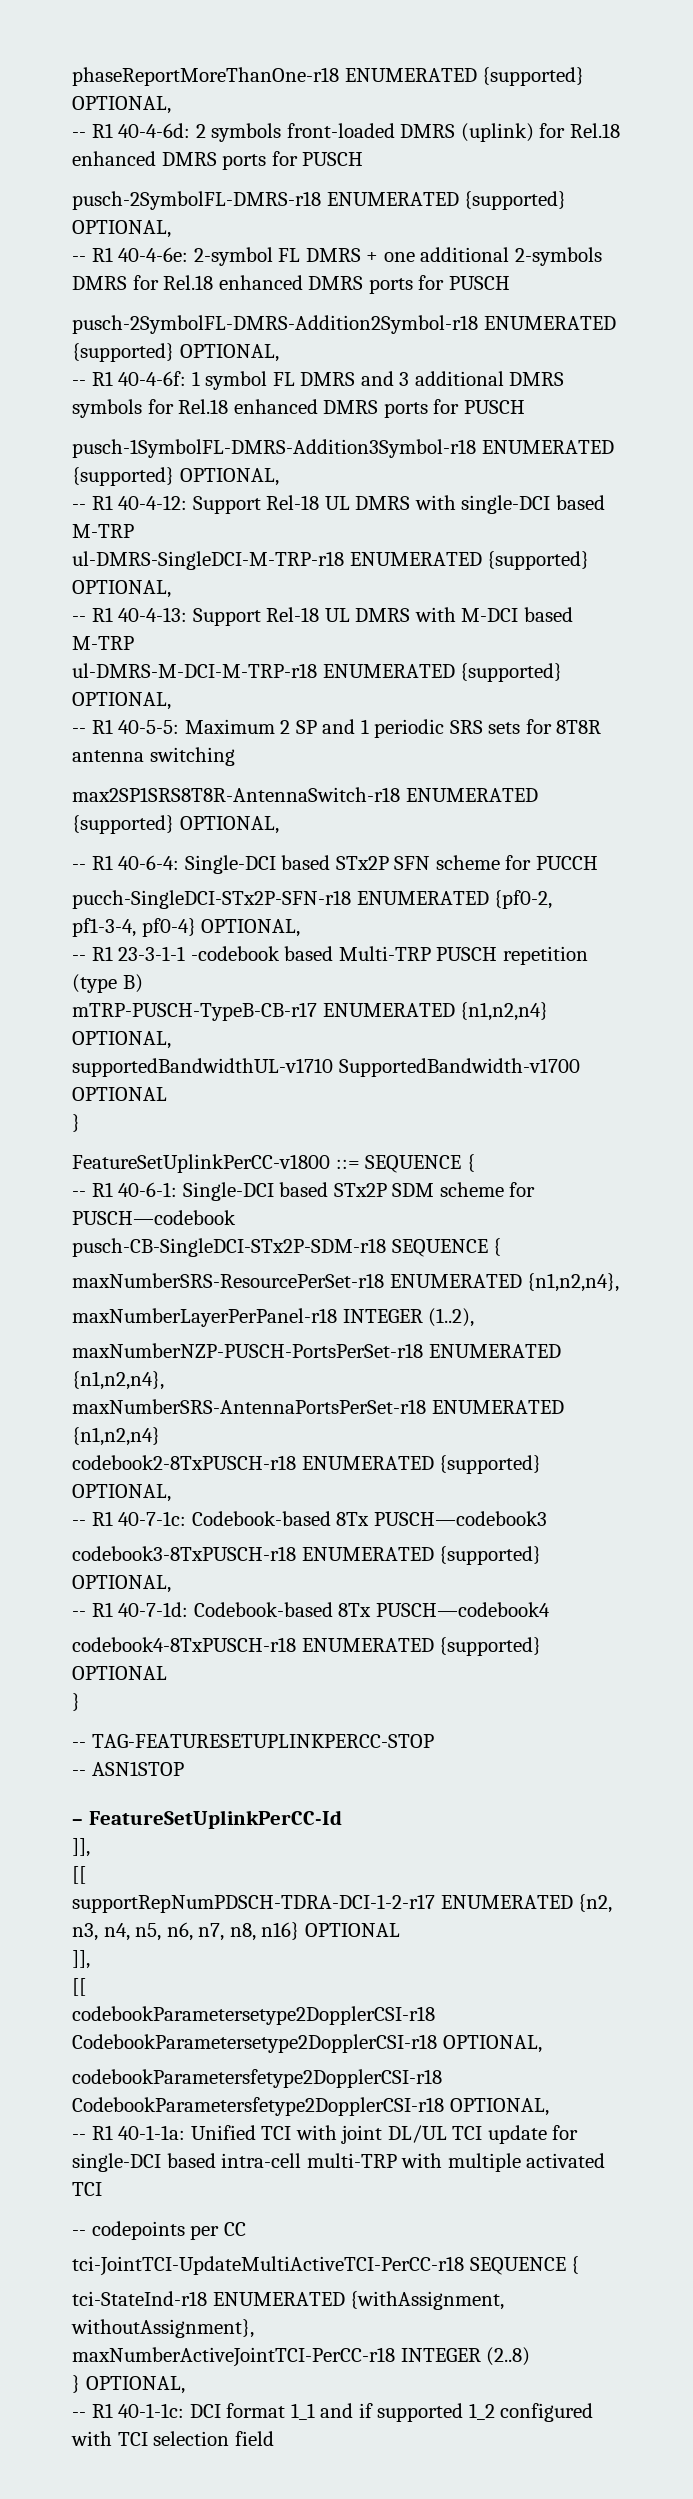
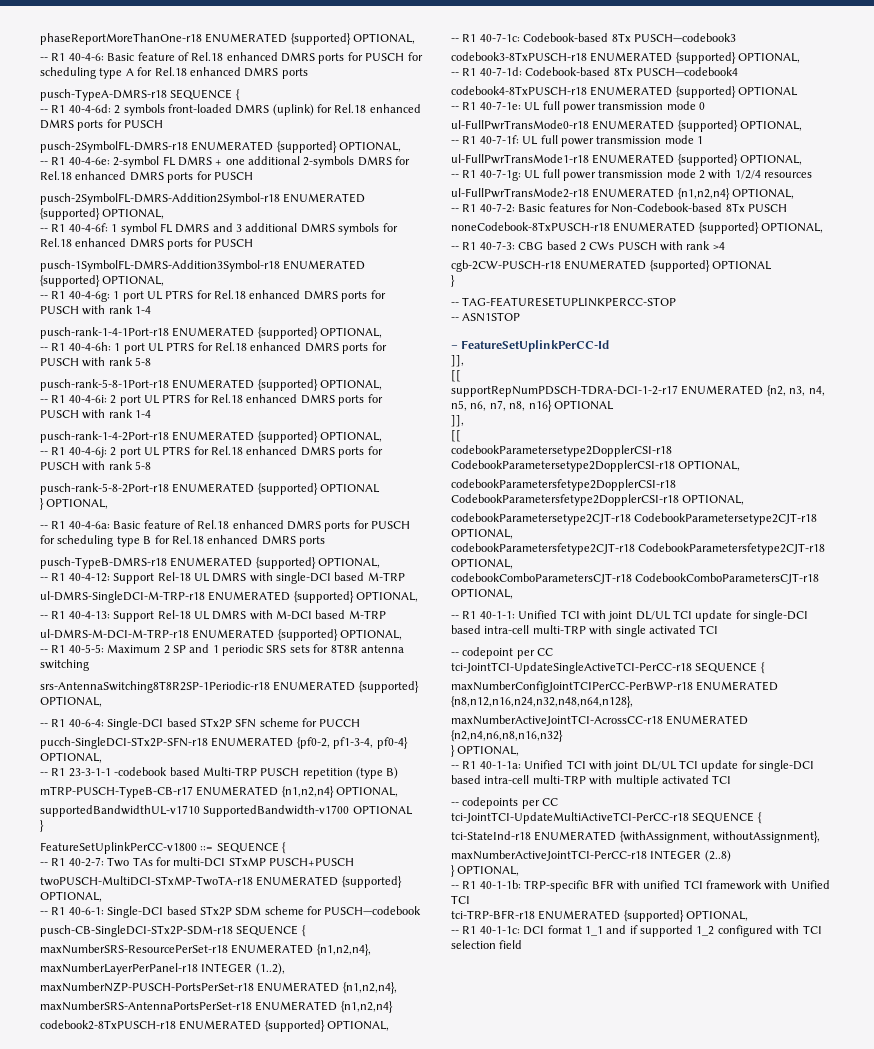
+ -- R1 40-4-6: Basic feature of Rel.18 enhanced DMRS ports for PUSCH for scheduling type A for Rel.18 enhanced DMRS ports
+ pusch-TypeA-DMRS-r18 SEQUENCE {
+ -- R1 40-4-6g: 1 port UL PTRS for Rel.18 enhanced DMRS ports for PUSCH with rank 1-4
+ pusch-rank-1-4-1Port-r18 ENUMERATED {supported} OPTIONAL,
+ -- R1 40-4-6h: 1 port UL PTRS for Rel.18 enhanced DMRS ports for PUSCH with rank 5-8
+ pusch-rank-5-8-1Port-r18 ENUMERATED {supported} OPTIONAL,
+ -- R1 40-4-6i: 2 port UL PTRS for Rel.18 enhanced DMRS ports for PUSCH with rank 1-4
+ pusch-rank-1-4-2Port-r18 ENUMERATED {supported} OPTIONAL,
+ -- R1 40-4-6j: 2 port UL PTRS for Rel.18 enhanced DMRS ports for PUSCH with rank 5-8
+ pusch-rank-5-8-2Port-r18 ENUMERATED {supported} OPTIONAL
+ } OPTIONAL,
+ -- R1 40-4-6a: Basic feature of Rel.18 enhanced DMRS ports for PUSCH for scheduling type B for Rel.18 enhanced DMRS ports
+ pusch-TypeB-DMRS-r18 ENUMERATED {supported} OPTIONAL,
- max2SP1SRS8T8R-AntennaSwitch-r18 ENUMERATED {supported} OPTIONAL,
+ srs-AntennaSwitching8T8R2SP-1Periodic-r18 ENUMERATED {supported} OPTIONAL,
+ -- R1 40-2-7: Two TAs for multi-DCI STxMP PUSCH+PUSCH
+ twoPUSCH-MultiDCI-STxMP-TwoTA-r18 ENUMERATED {supported} OPTIONAL,
+ -- R1 40-7-1e: UL full power transmission mode 0
+ ul-FullPwrTransMode0-r18 ENUMERATED {supported} OPTIONAL,
+ -- R1 40-7-1f: UL full power transmission mode 1
+ ul-FullPwrTransMode1-r18 ENUMERATED {supported} OPTIONAL,
+ -- R1 40-7-1g: UL full power transmission mode 2 with 1/2/4 resources
+ ul-FullPwrTransMode2-r18 ENUMERATED {n1,n2,n4} OPTIONAL,
+ -- R1 40-7-2: Basic features for Non-Codebook-based 8Tx PUSCH
+ noneCodebook-8TxPUSCH-r18 ENUMERATED {supported} OPTIONAL,
+ -- R1 40-7-3: CBG based 2 CWs PUSCH with rank >4
+ cgb-2CW-PUSCH-r18 ENUMERATED {supported} OPTIONAL
+ codebookParametersetype2CJT-r18 CodebookParametersetype2CJT-r18 OPTIONAL,
+ codebookParametersfetype2CJT-r18 CodebookParametersfetype2CJT-r18 OPTIONAL,
+ codebookComboParametersCJT-r18 CodebookComboParametersCJT-r18 OPTIONAL,
+ -- R1 40-1-1: Unified TCI with joint DL/UL TCI update for single-DCI based intra-cell multi-TRP with single activated TCI
+ -- codepoint per CC
+ tci-JointTCI-UpdateSingleActiveTCI-PerCC-r18 SEQUENCE {
+ maxNumberConfigJointTCIPerCC-PerBWP-r18 ENUMERATED {n8,n12,n16,n24,n32,n48,n64,n128},
+ maxNumberActiveJointTCI-AcrossCC-r18 ENUMERATED {n2,n4,n6,n8,n16,n32}
+ } OPTIONAL,
+ -- R1 40-1-1b: TRP-specific BFR with unified TCI framework with Unified TCI
+ tci-TRP-BFR-r18 ENUMERATED {supported} OPTIONAL,

